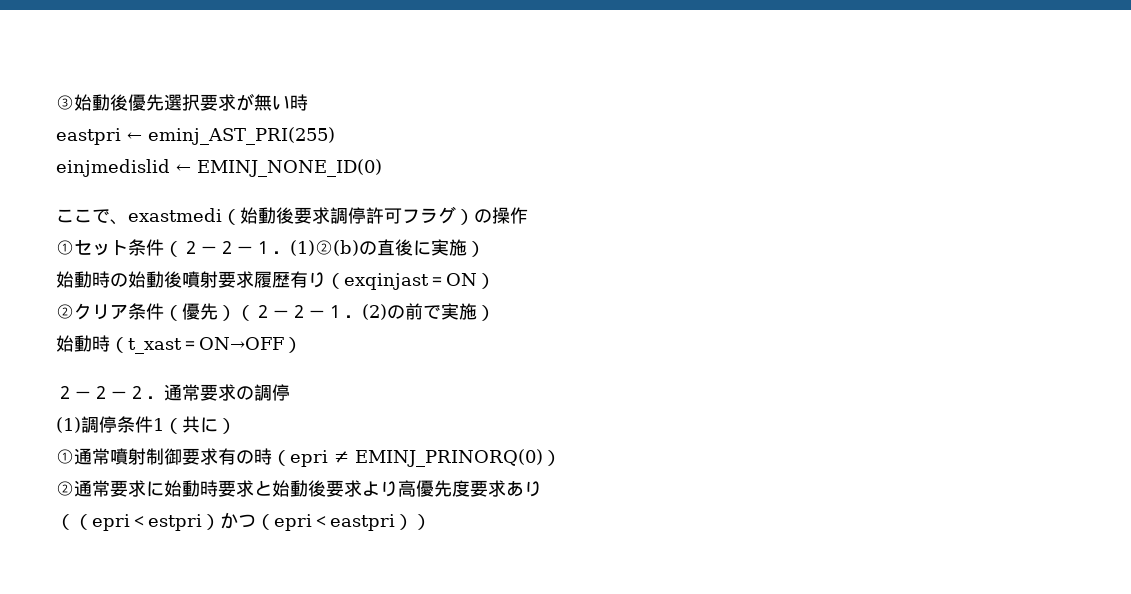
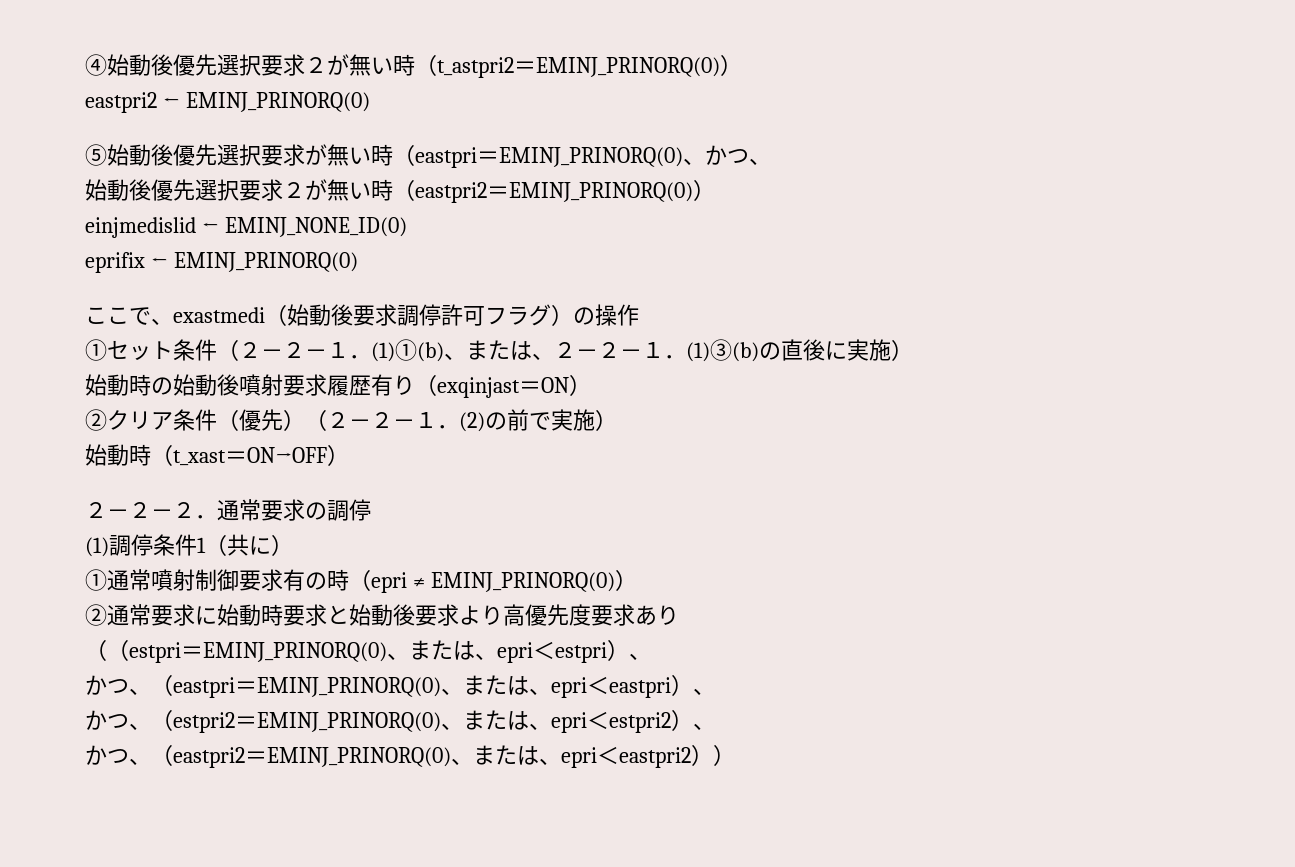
- ③始動後優先選択要求が無い時
- eastpri ← eminj_AST_PRI(255)
+ ④始動後優先選択要求２が無い時（t_astpri2＝EMINJ_PRINORQ(0)）
+ eastpri2 ← EMINJ_PRINORQ(0)
+ ⑤始動後優先選択要求が無い時（eastpri＝EMINJ_PRINORQ(0)、かつ、
+ 始動後優先選択要求２が無い時（eastpri2＝EMINJ_PRINORQ(0)）
+ eprifix ← EMINJ_PRINORQ(0)
- ①セット条件（２－２－１．(1)②(b)の直後に実施）
+ ①セット条件（２－２－１．(1)①(b)、または、２－２－１．(1)③(b)の直後に実施）
- （（epri＜estpri）かつ（epri＜eastpri））
+ （（estpri＝EMINJ_PRINORQ(0)、または、epri＜estpri）、
+ かつ、（eastpri＝EMINJ_PRINORQ(0)、または、epri＜eastpri）、
+ かつ、（estpri2＝EMINJ_PRINORQ(0)、または、epri＜estpri2）、
+ かつ、（eastpri2＝EMINJ_PRINORQ(0)、または、epri＜eastpri2））

